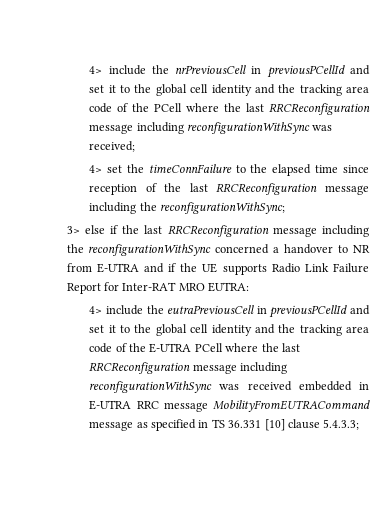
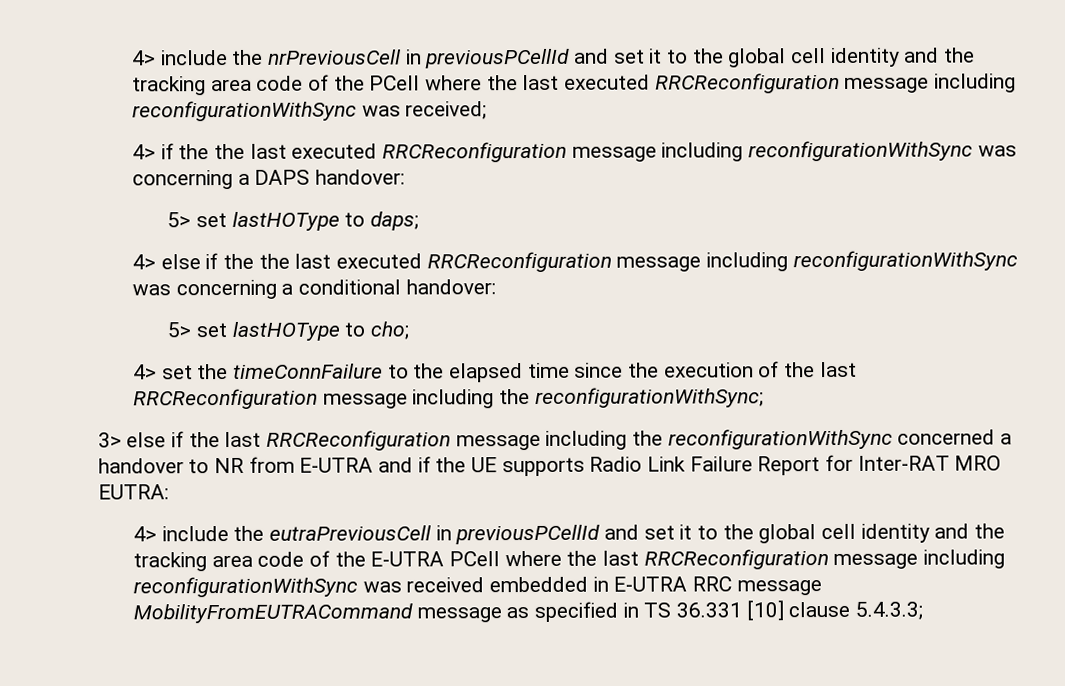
- 4> include the nrPreviousCell in previousPCellId and set it to the global cell identity and the tracking area code of the PCell where the last RRCReconfiguration message including reconfigurationWithSync was received;
+ 4> include the nrPreviousCell in previousPCellId and set it to the global cell identity and the tracking area code of the PCell where the last executed RRCReconfiguration message including reconfigurationWithSync was received;
+ 4> if the the last executed RRCReconfiguration message including reconfigurationWithSync was concerning a DAPS handover:
+ 5> set lastHOType to daps;
+ 4> else if the the last executed RRCReconfiguration message including reconfigurationWithSync was concerning a conditional handover:
+ 5> set lastHOType to cho;
- 4> set the timeConnFailure to the elapsed time since reception of the last RRCReconfiguration message including the reconfigurationWithSync;
+ 4> set the timeConnFailure to the elapsed time since the execution of the last RRCReconfiguration message including the reconfigurationWithSync;

